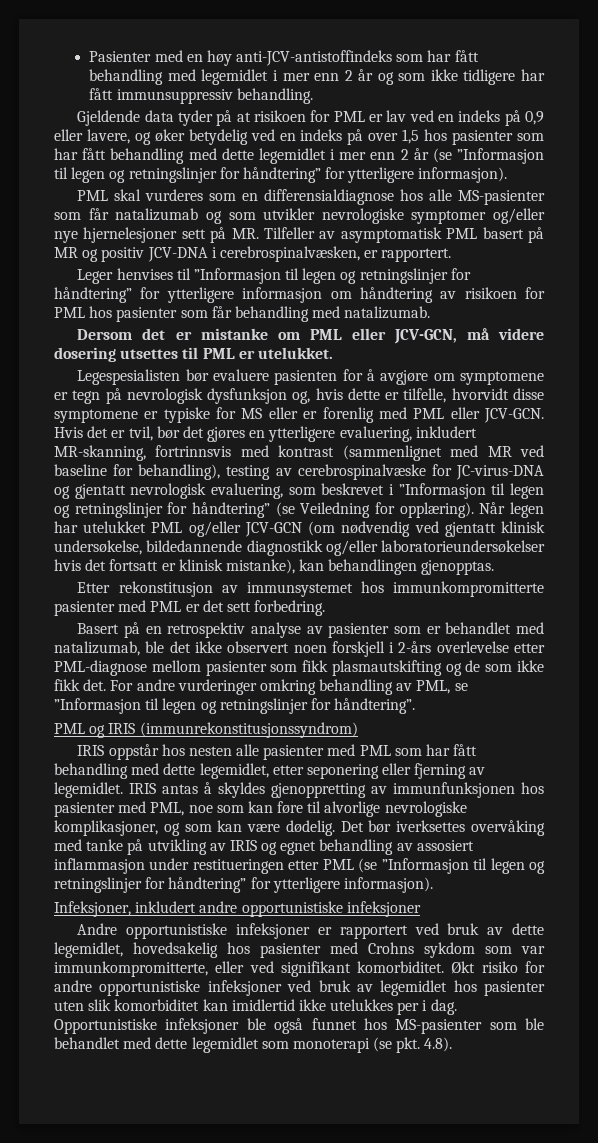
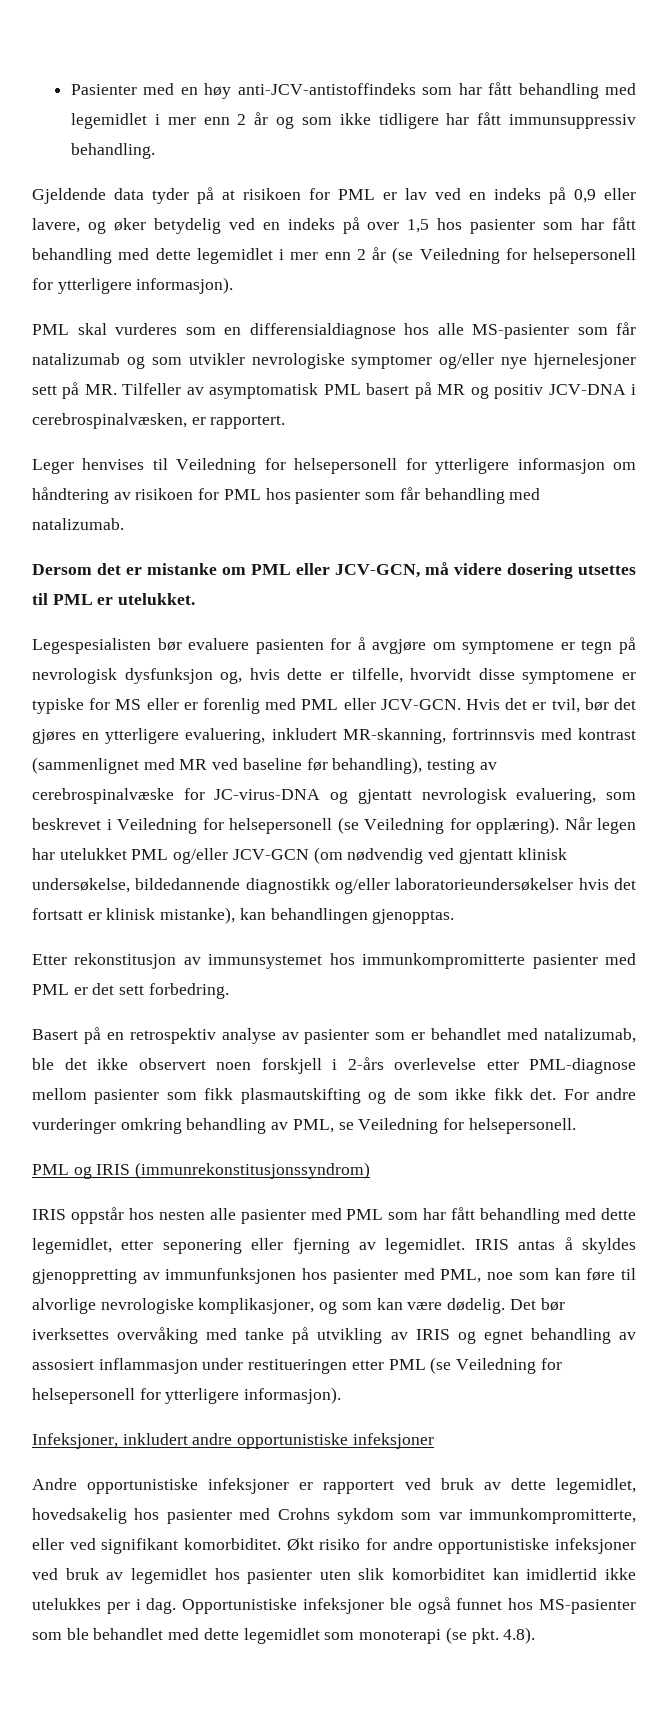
- Gjeldende data tyder på at risikoen for PML er lav ved en indeks på 0,9 eller lavere, og øker betydelig ved en indeks på over 1,5 hos pasienter som har fått behandling med dette legemidlet i mer enn 2 år (se ”Informasjon til legen og retningslinjer for håndtering” for ytterligere informasjon).
+ Gjeldende data tyder på at risikoen for PML er lav ved en indeks på 0,9 eller lavere, og øker betydelig ved en indeks på over 1,5 hos pasienter som har fått behandling med dette legemidlet i mer enn 2 år (se Veiledning for helsepersonell for ytterligere informasjon).
- Leger henvises til ”Informasjon til legen og retningslinjer for håndtering” for ytterligere informasjon om håndtering av risikoen for PML hos pasienter som får behandling med natalizumab.
+ Leger henvises til Veiledning for helsepersonell for ytterligere informasjon om håndtering av risikoen for PML hos pasienter som får behandling med natalizumab.
- Hvis det er tvil, bør det gjøres en ytterligere evaluering, inkludert MR-skanning, fortrinnsvis med kontrast (sammenlignet med MR ved baseline før behandling), testing av cerebrospinalvæske for JC-virus-DNA og gjentatt nevrologisk evaluering, som beskrevet i ”Informasjon til legen og retningslinjer for håndtering” (se Veiledning for opplæring).
+ Hvis det er tvil, bør det gjøres en ytterligere evaluering, inkludert MR-skanning, fortrinnsvis med kontrast (sammenlignet med MR ved baseline før behandling), testing av cerebrospinalvæske for JC-virus-DNA og gjentatt nevrologisk evaluering, som beskrevet i Veiledning for helsepersonell (se Veiledning for opplæring).
- For andre vurderinger omkring behandling av PML, se ”Informasjon til legen og retningslinjer for håndtering”.
+ For andre vurderinger omkring behandling av PML, se Veiledning for helsepersonell.
- Det bør iverksettes overvåking med tanke på utvikling av IRIS og egnet behandling av assosiert inflammasjon under restitueringen etter PML (se ”Informasjon til legen og retningslinjer for håndtering” for ytterligere informasjon).
+ Det bør iverksettes overvåking med tanke på utvikling av IRIS og egnet behandling av assosiert inflammasjon under restitueringen etter PML (se Veiledning for helsepersonell for ytterligere informasjon).

